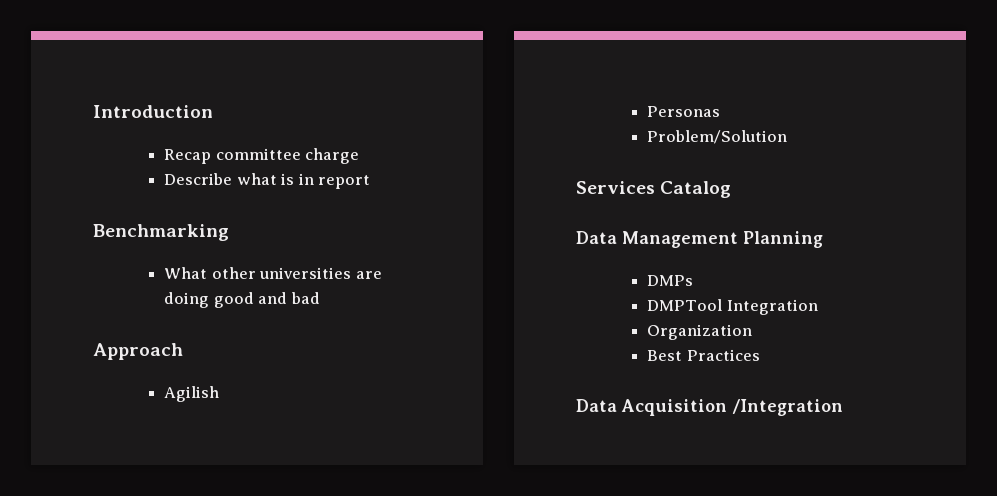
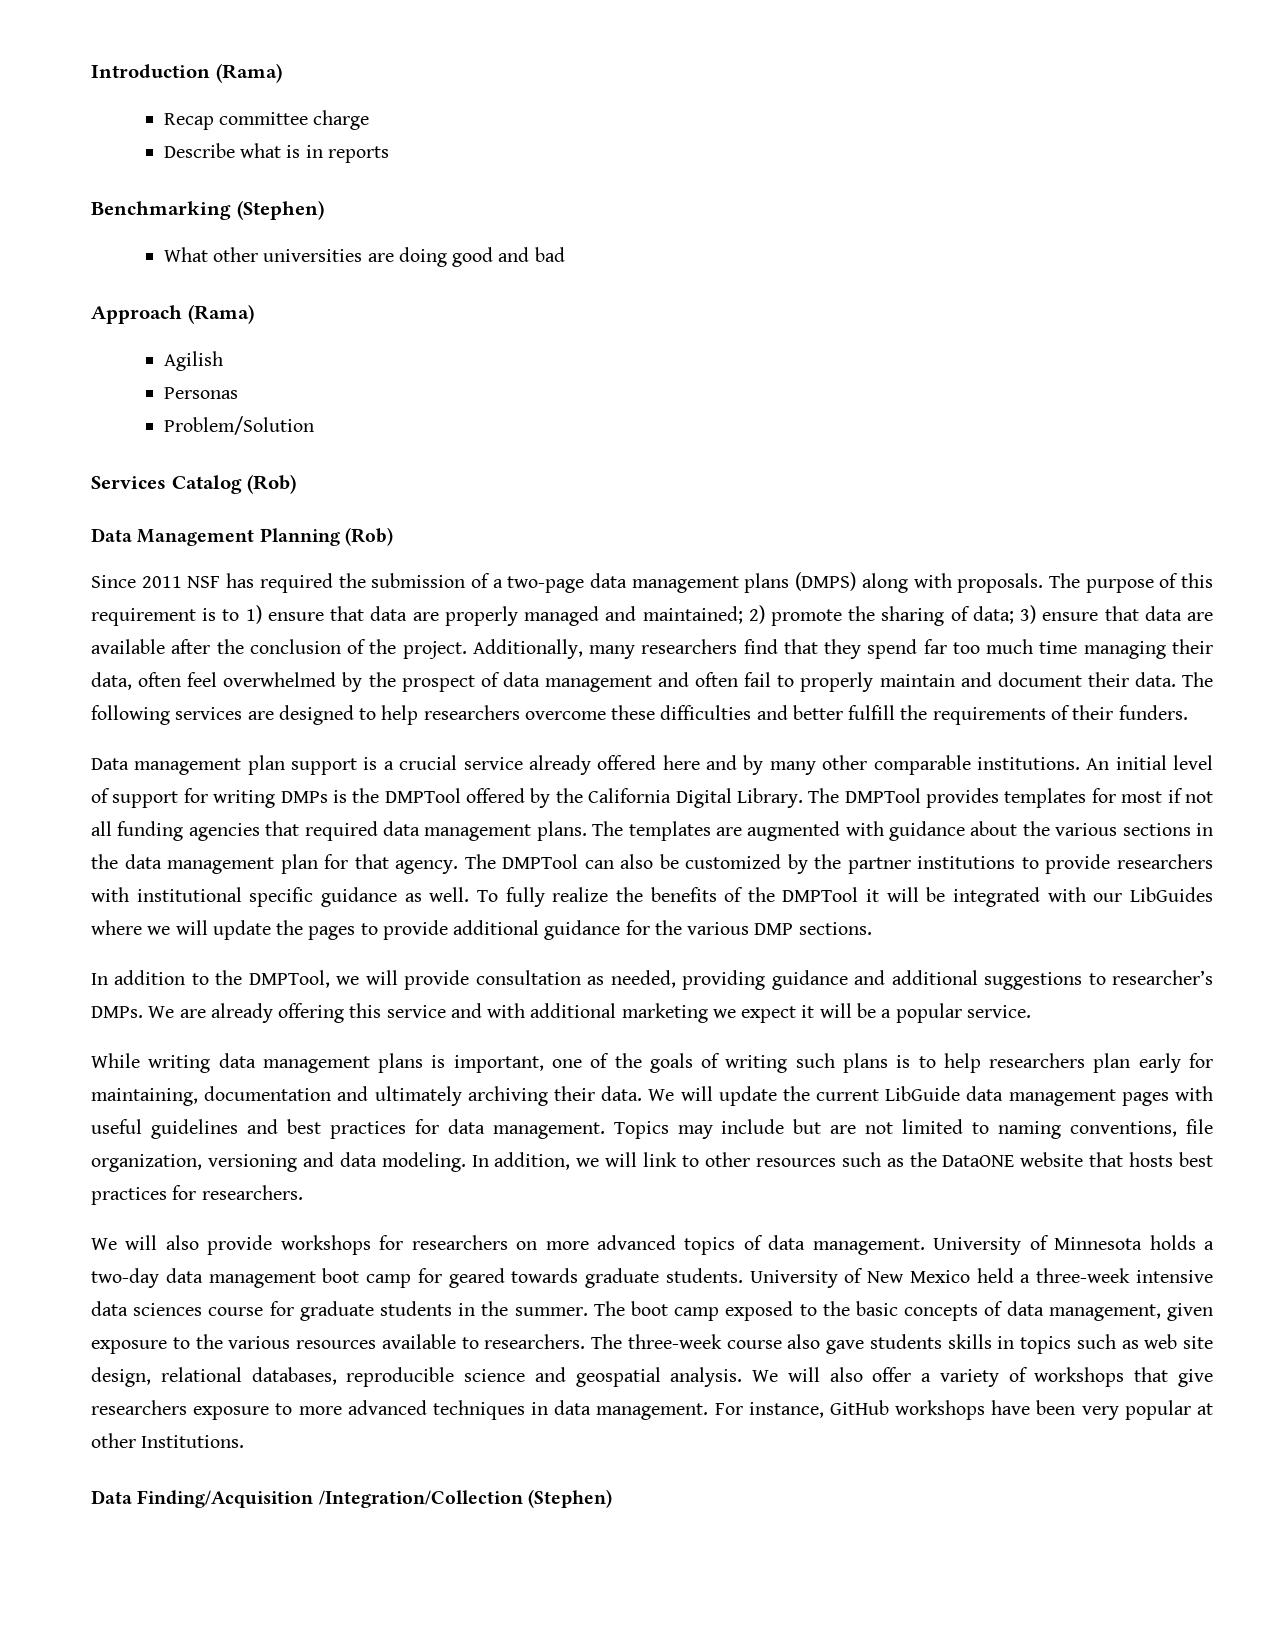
- Introduction
+ Introduction (Rama)
- Describe what is in report
+ Describe what is in reports
- Benchmarking
+ Benchmarking (Stephen)
- Approach
+ Approach (Rama)
- Services Catalog
+ Services Catalog (Rob)
- Data Management Planning
- DMPs
- DMPTool Integration
- Organization
- Best Practices
- Data Acquisition /Integration
+ Data Management Planning (Rob)
+ Since 2011 NSF has required the submission of a two-page data management plans (DMPS) along with proposals. The purpose of this requirement is to 1) ensure that data are properly managed and maintained; 2) promote the sharing of data; 3) ensure that data are available after the conclusion of the project. Additionally, many researchers find that they spend far too much time managing their data, often feel overwhelmed by the prospect of data management and often fail to properly maintain and document their data. The following services are designed to help researchers overcome these difficulties and better fulfill the requirements of their funders.
+ Data management plan support is a crucial service already offered here and by many other comparable institutions. An initial level of support for writing DMPs is the DMPTool offered by the California Digital Library. The DMPTool provides templates for most if not all funding agencies that required data management plans. The templates are augmented with guidance about the various sections in the data management plan for that agency. The DMPTool can also be customized by the partner institutions to provide researchers with institutional specific guidance as well. To fully realize the benefits of the DMPTool it will be integrated with our LibGuides where we will update the pages to provide additional guidance for the various DMP sections.
+ In addition to the DMPTool, we will provide consultation as needed, providing guidance and additional suggestions to researcher’s DMPs. We are already offering this service and with additional marketing we expect it will be a popular service.
+ While writing data management plans is important, one of the goals of writing such plans is to help researchers plan early for maintaining, documentation and ultimately archiving their data. We will update the current LibGuide data management pages with useful guidelines and best practices for data management. Topics may include but are not limited to naming conventions, file organization, versioning and data modeling. In addition, we will link to other resources such as the DataONE website that hosts best practices for researchers.
+ We will also provide workshops for researchers on more advanced topics of data management. University of Minnesota holds a two-day data management boot camp for geared towards graduate students. University of New Mexico held a three-week intensive data sciences course for graduate students in the summer. The boot camp exposed to the basic concepts of data management, given exposure to the various resources available to researchers. The three-week course also gave students skills in topics such as web site design, relational databases, reproducible science and geospatial analysis. We will also offer a variety of workshops that give researchers exposure to more advanced techniques in data management. For instance, GitHub workshops have been very popular at other Institutions.
+ Data Finding/Acquisition /Integration/Collection (Stephen)

